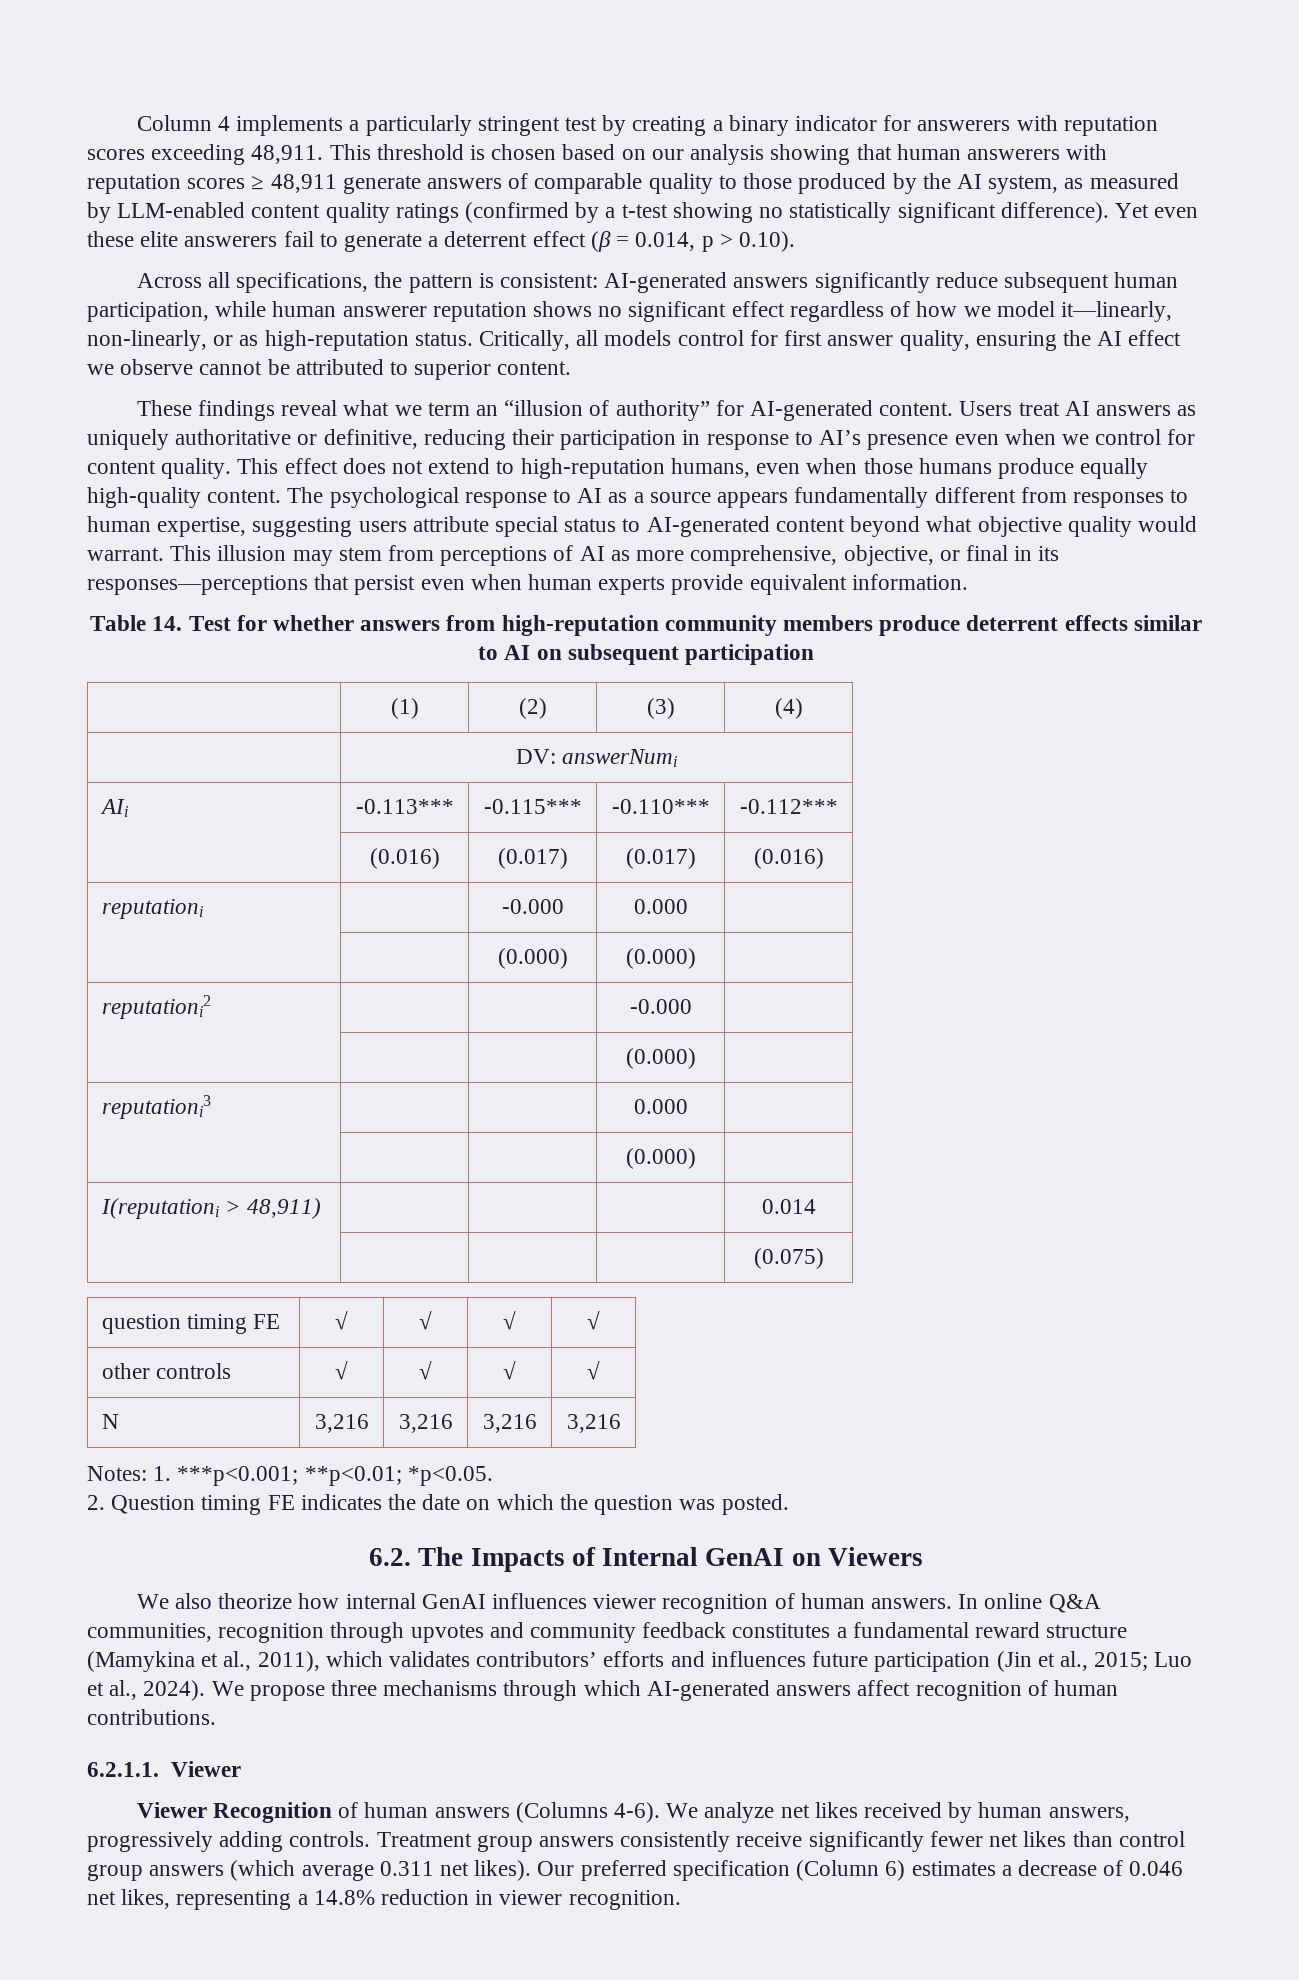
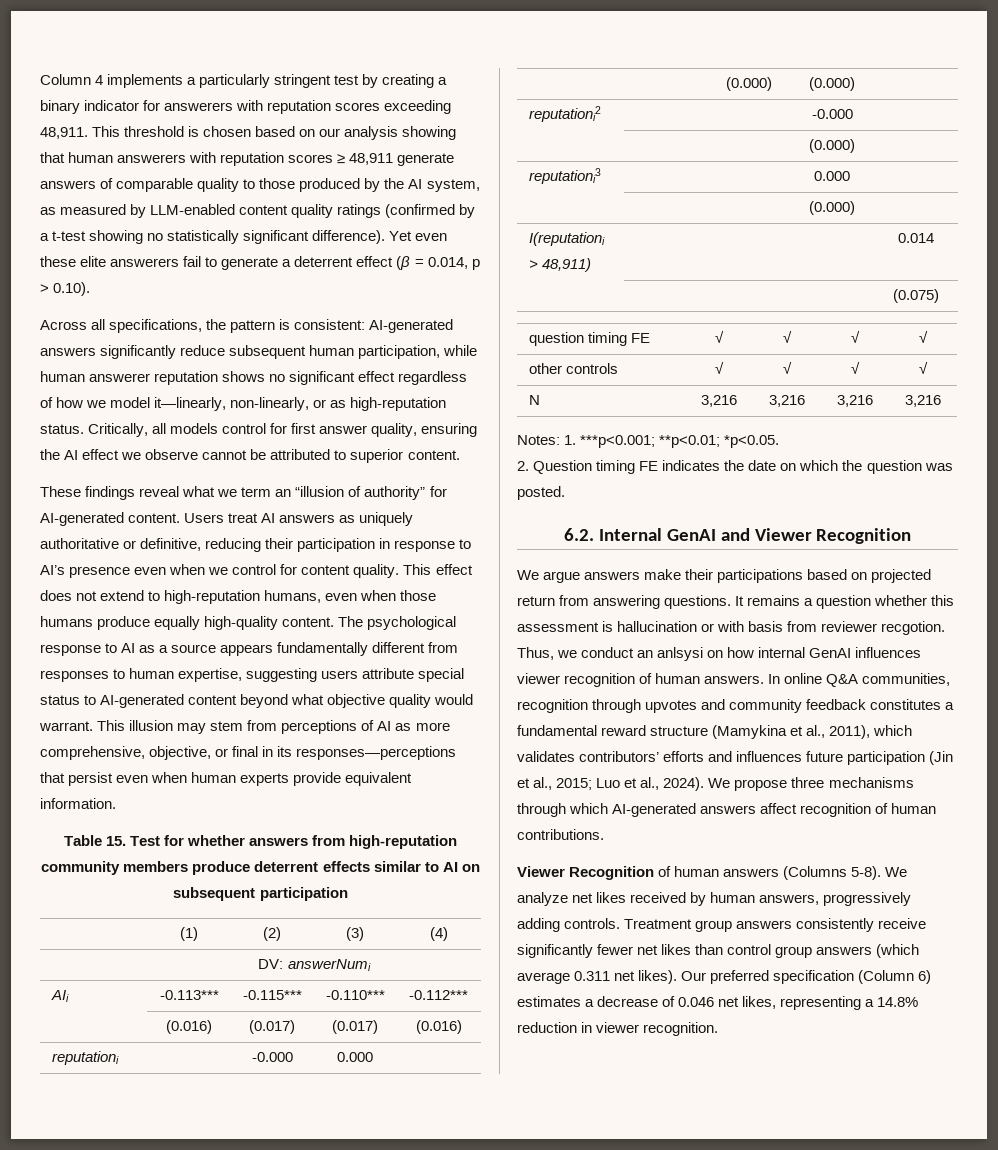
- Table 14. Test for whether answers from high-reputation community members produce deterrent effects similar to AI on subsequent participation
+ Table 15. Test for whether answers from high-reputation community members produce deterrent effects similar to AI on subsequent participation
- 6.2. The Impacts of Internal GenAI on Viewers
- We also theorize how internal GenAI influences viewer recognition of human answers.
+ 6.2. Internal GenAI and Viewer Recognition
+ We argue answers make their participations based on projected return from answering questions. It remains a question whether this assessment is hallucination or with basis from reviewer recgotion. Thus, we conduct an anlsysi on how internal GenAI influences viewer recognition of human answers.
- 6.2.1.1. Viewer
- Viewer Recognition of human answers (Columns 4-6).
+ Viewer Recognition of human answers (Columns 5-8).

